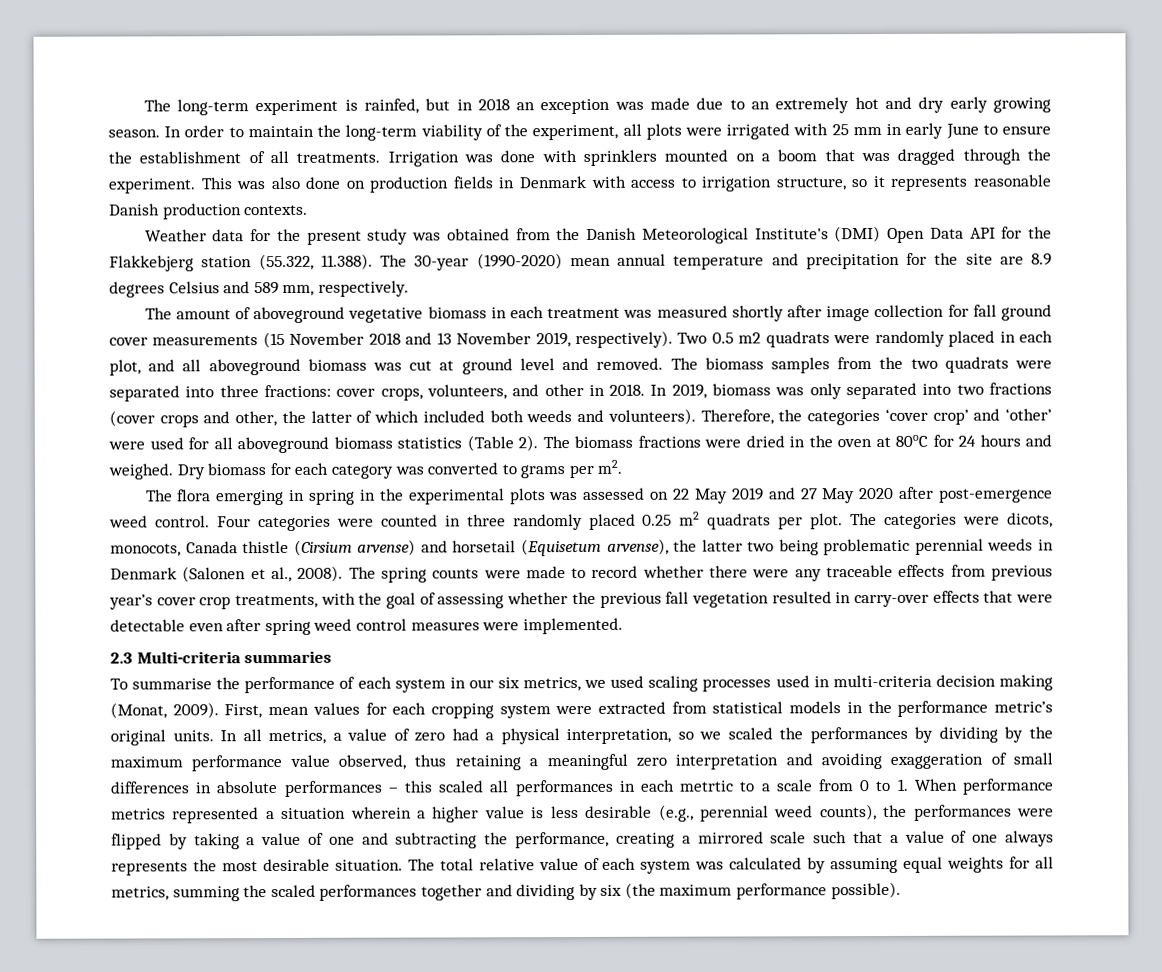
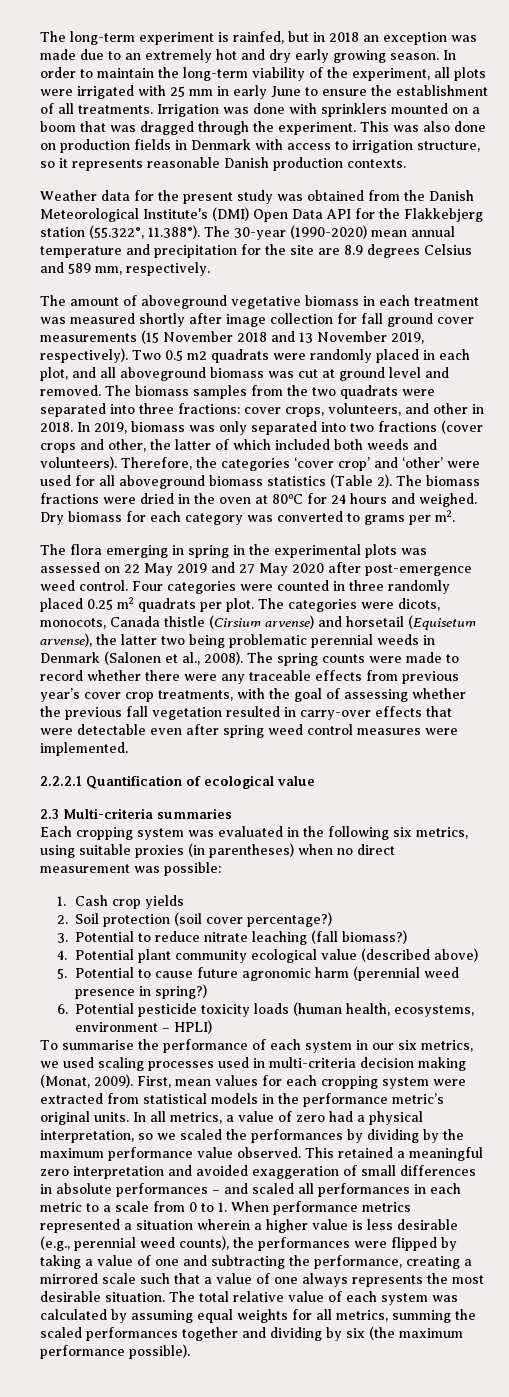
- Weather data for the present study was obtained from the Danish Meteorological Institute's (DMI) Open Data API for the Flakkebjerg station (55.322, 11.388). The 30-year (1990-2020) mean annual temperature and precipitation for the site are 8.9 degrees Celsius and 589 mm, respectively.
+ Weather data for the present study was obtained from the Danish Meteorological Institute's (DMI) Open Data API for the Flakkebjerg station (55.322°, 11.388°). The 30-year (1990-2020) mean annual temperature and precipitation for the site are 8.9 degrees Celsius and 589 mm, respectively.
+ 2.2.2.1 Quantification of ecological value
  2.3 Multi-criteria summaries
+ Each cropping system was evaluated in the following six metrics, using suitable proxies (in parentheses) when no direct measurement was possible:
+ 1. Cash crop yields
+ 2. Soil protection (soil cover percentage?)
+ 3. Potential to reduce nitrate leaching (fall biomass?)
+ 4. Potential plant community ecological value (described above)
+ 5. Potential to cause future agronomic harm (perennial weed presence in spring?)
+ 6. Potential pesticide toxicity loads (human health, ecosystems, environment – HPLI)
- In all metrics, a value of zero had a physical interpretation, so we scaled the performances by dividing by the maximum performance value observed, thus retaining a meaningful zero interpretation and avoiding exaggeration of small differences in absolute performances – this scaled all performances in each metrtic to a scale from 0 to 1. When performance metrics represented a situation wherein a higher value is less desirable (e.g., perennial weed counts), the performances were flipped by taking a value of one and subtracting the performance, creating a mirrored scale such that a value of one always represents the most desirable situation.
+ In all metrics, a value of zero had a physical interpretation, so we scaled the performances by dividing by the maximum performance value observed. This retained a meaningful zero interpretation and avoided exaggeration of small differences in absolute performances – and scaled all performances in each metric to a scale from 0 to 1. When performance metrics represented a situation wherein a higher value is less desirable (e.g., perennial weed counts), the performances were flipped by taking a value of one and subtracting the performance, creating a mirrored scale such that a value of one always represents the most desirable situation.

